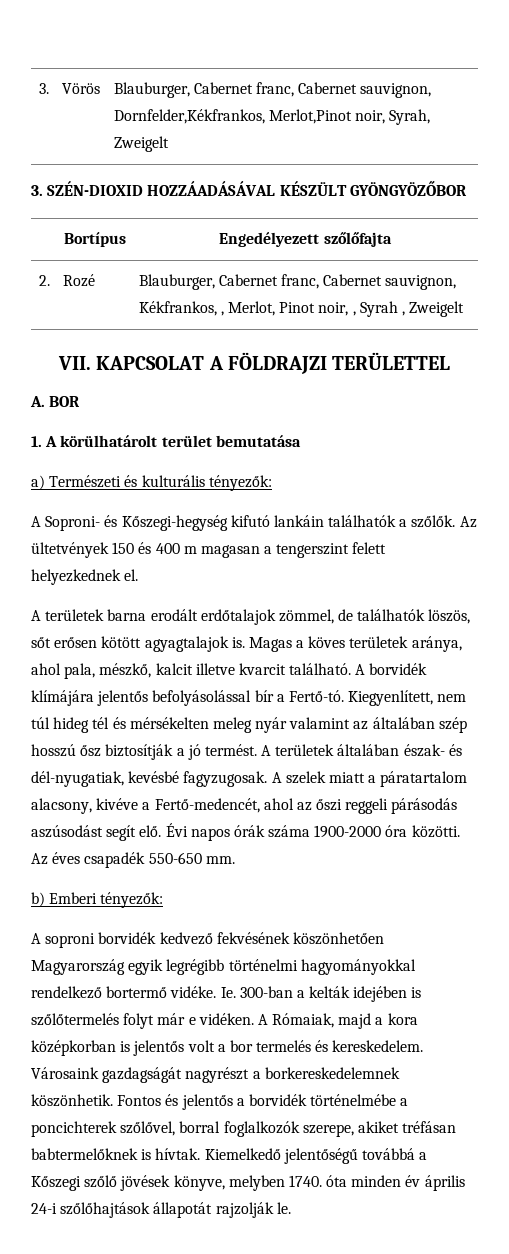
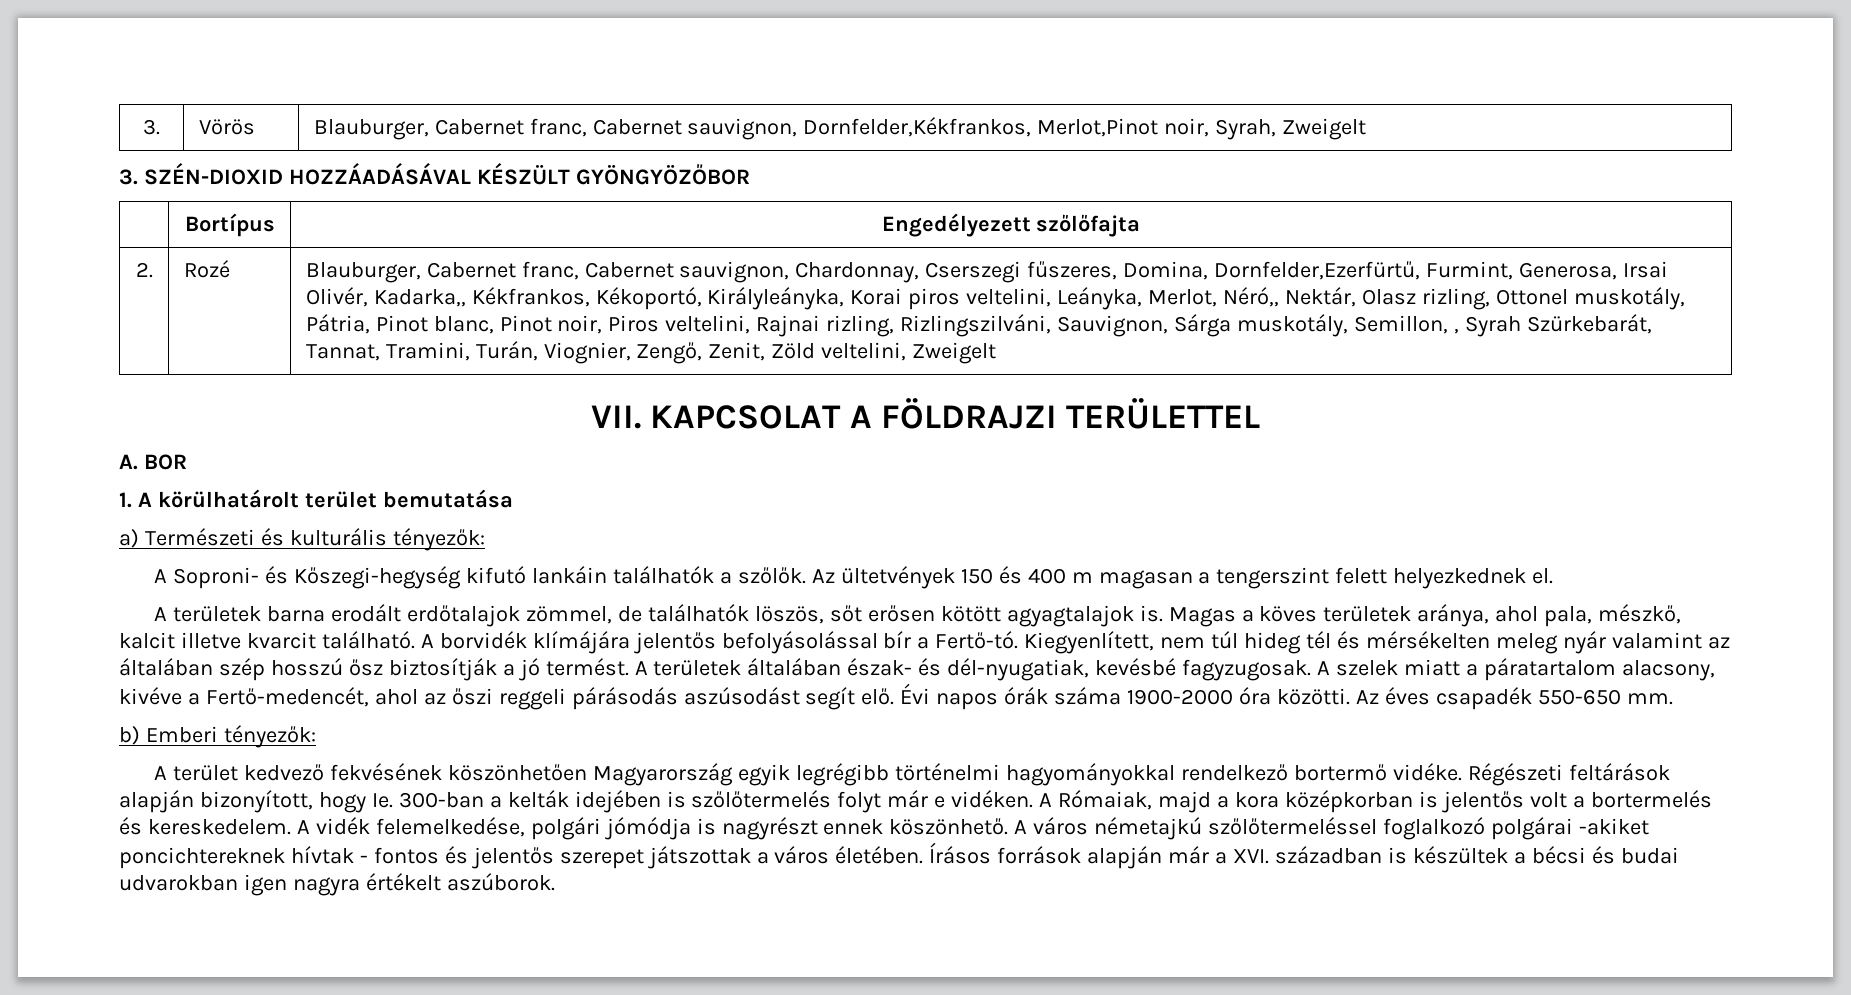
- Blauburger, Cabernet franc, Cabernet sauvignon, Kékfrankos, , Merlot, Pinot noir, , Syrah , Zweigelt
+ Blauburger, Cabernet franc, Cabernet sauvignon, Chardonnay, Cserszegi fűszeres, Domina, Dornfelder,Ezerfürtű, Furmint, Generosa, Irsai Olivér, Kadarka,, Kékfrankos, Kékoportó, Királyleányka, Korai piros veltelini, Leányka, Merlot, Néró,, Nektár, Olasz rizling, Ottonel muskotály, Pátria, Pinot blanc, Pinot noir, Piros veltelini, Rajnai rizling, Rizlingszilváni, Sauvignon, Sárga muskotály, Semillon, , Syrah Szürkebarát, Tannat, Tramini, Turán, Viognier, Zengő, Zenit, Zöld veltelini, Zweigelt
- A soproni borvidék kedvező fekvésének köszönhetően Magyarország egyik legrégibb történelmi hagyományokkal rendelkező bortermő vidéke.
+ A terület kedvező fekvésének köszönhetően Magyarország egyik legrégibb történelmi hagyományokkal rendelkező bortermő vidéke.
- Ie. 300-ban a kelták idejében is szőlőtermelés folyt már e vidéken.
+ Régészeti feltárások alapján bizonyított, hogy Ie. 300-ban a kelták idejében is szőlőtermelés folyt már e vidéken.
- A Rómaiak, majd a kora középkorban is jelentős volt a bor termelés és kereskedelem. Városaink gazdagságát nagyrészt a borkereskedelemnek köszönhetik. Fontos és jelentős a borvidék történelmébe a poncichterek szőlővel, borral foglalkozók szerepe, akiket tréfásan babtermelőknek is hívtak. Kiemelkedő jelentőségű továbbá a Kőszegi szőlő jövések könyve, melyben 1740. óta minden év április 24-i szőlőhajtások állapotát rajzolják le.
+ A Rómaiak, majd a kora középkorban is jelentős volt a bortermelés és kereskedelem. A vidék felemelkedése, polgári jómódja is nagyrészt ennek köszönhető. A város németajkú szőlőtermeléssel foglalkozó polgárai -akiket poncichtereknek hívtak - fontos és jelentős szerepet játszottak a város életében. Írásos források alapján már a XVI. században is készültek a bécsi és budai udvarokban igen nagyra értékelt aszúborok.

